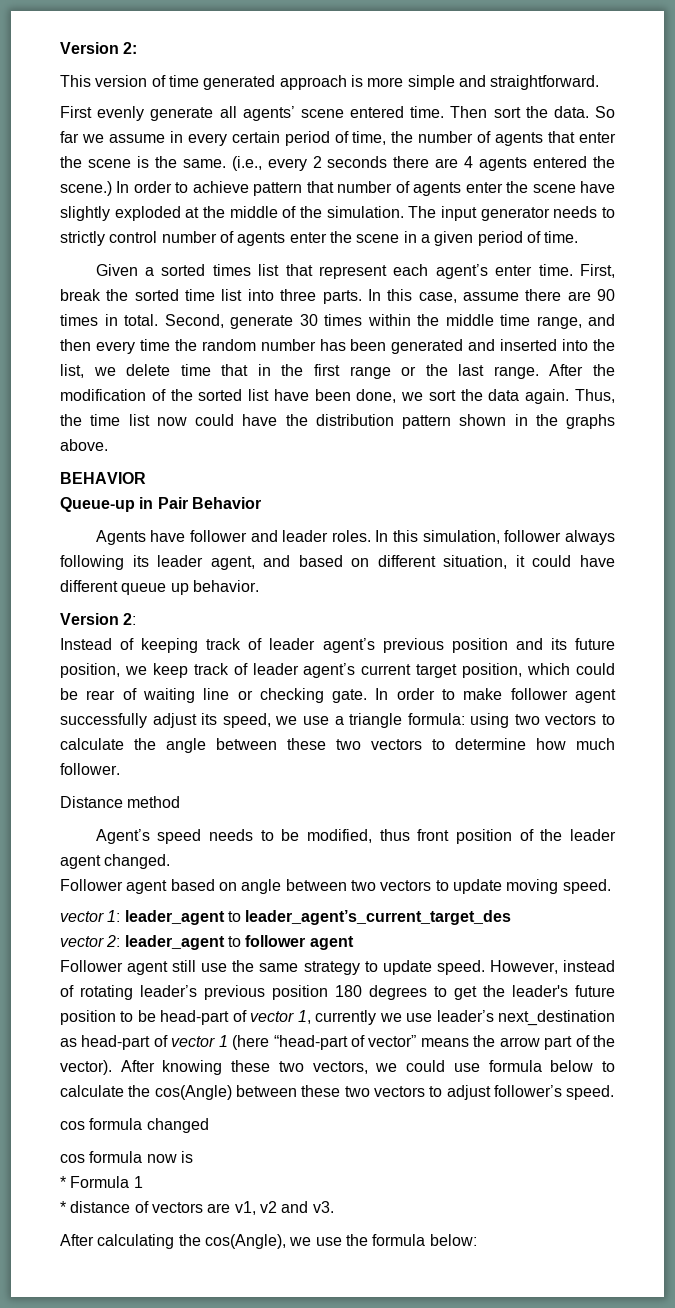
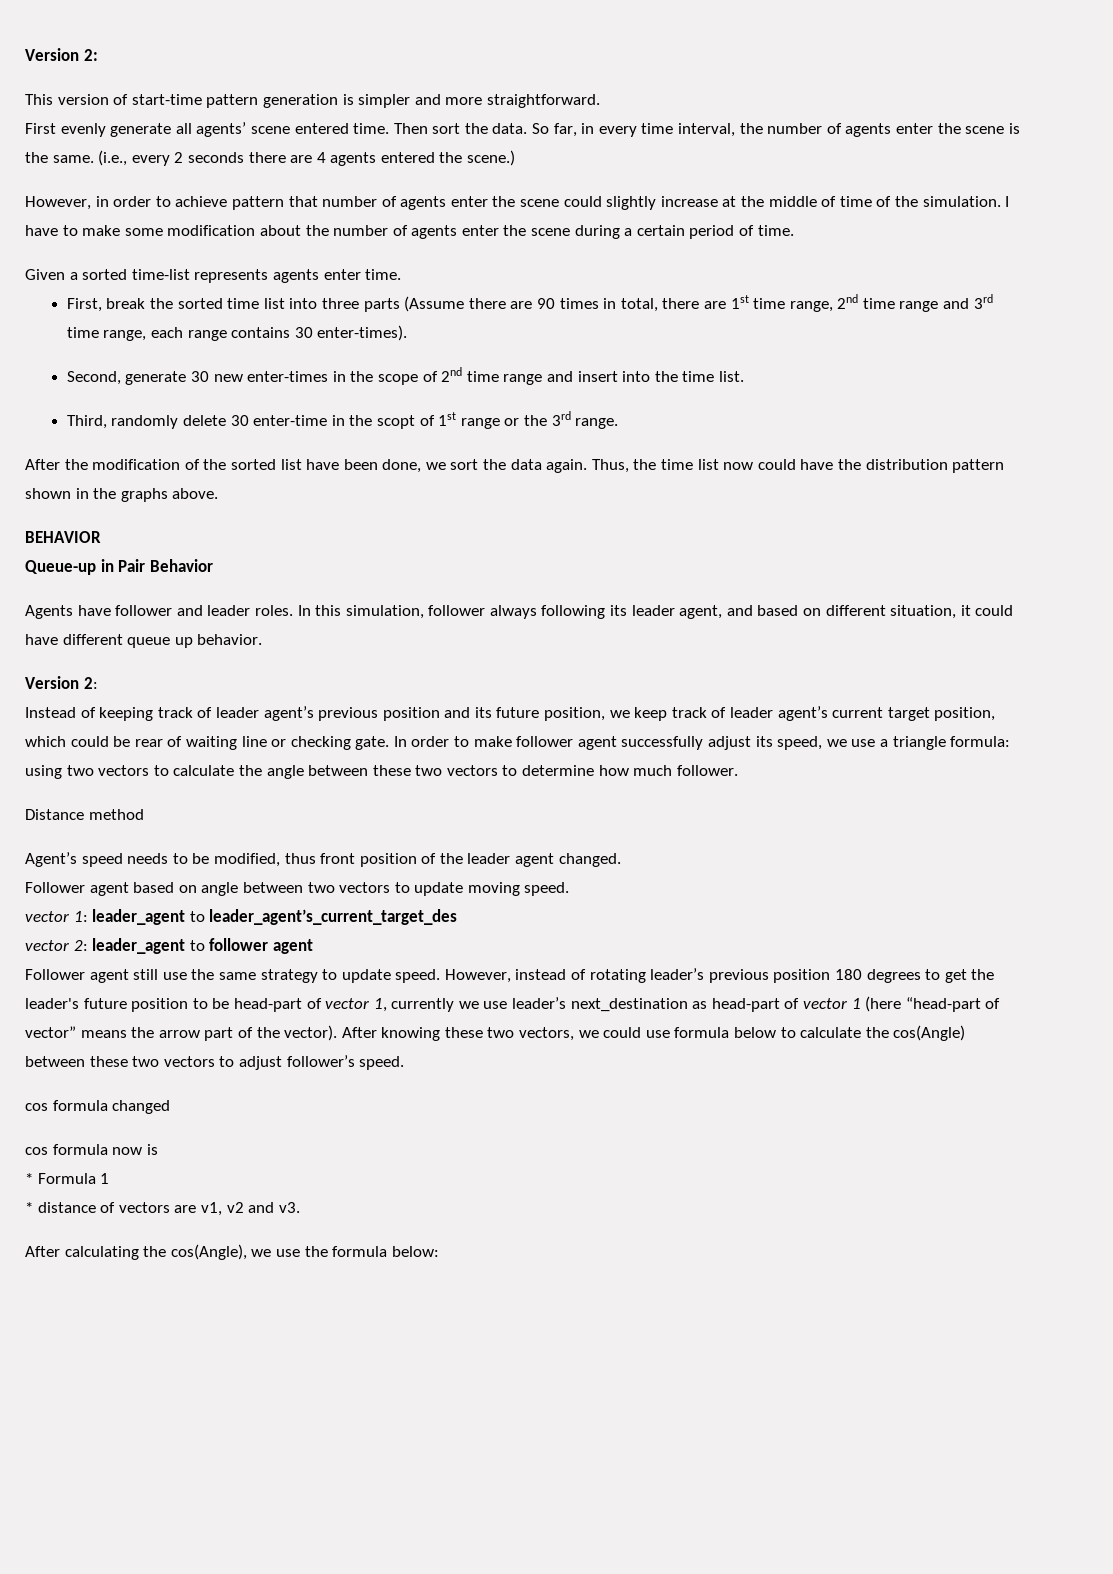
- This version of time generated approach is more simple and straightforward.
+ This version of start-time pattern generation is simpler and more straightforward.
- So far we assume in every certain period of time, the number of agents that enter the scene is the same.
+ So far, in every time interval, the number of agents enter the scene is the same.
- (i.e., every 2 seconds there are 4 agents entered the scene.) In order to achieve pattern that number of agents enter the scene have slightly exploded at the middle of the simulation. The input generator needs to strictly control number of agents enter the scene in a given period of time.
+ (i.e., every 2 seconds there are 4 agents entered the scene.)
+ However, in order to achieve pattern that number of agents enter the scene could slightly increase at the middle of time of the simulation. I have to make some modification about the number of agents enter the scene during a certain period of time.
- Given a sorted times list that represent each agent’s enter time. First, break the sorted time list into three parts. In this case, assume there are 90 times in total. Second, generate 30 times within the middle time range, and then every time the random number has been generated and inserted into the list, we delete time that in the first range or the last range. After the modification of the sorted list have been done, we sort the data again.
+ Given a sorted time-list represents agents enter time.
+ First, break the sorted time list into three parts (Assume there are 90 times in total, there are 1st time range, 2nd time range and 3rd time range, each range contains 30 enter-times).
+ Second, generate 30 new enter-times in the scope of 2nd time range and insert into the time list.
+ Third, randomly delete 30 enter-time in the scopt of 1st range or the 3rd range.
+ After the modification of the sorted list have been done, we sort the data again.

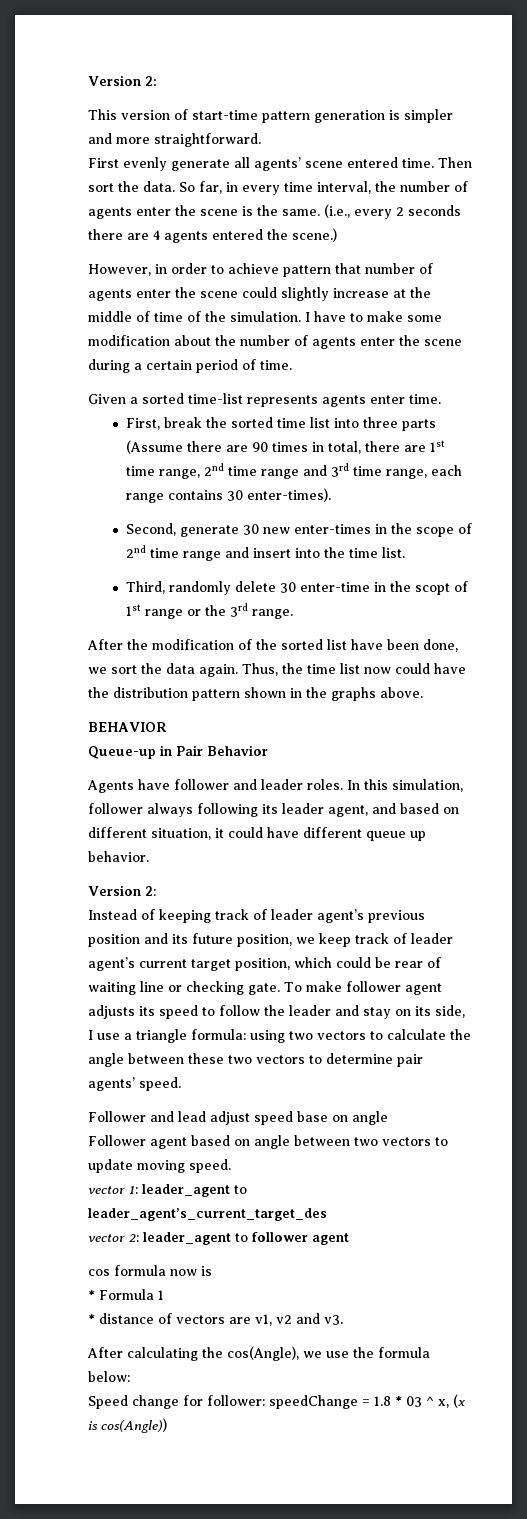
- In order to make follower agent successfully adjust its speed, we use a triangle formula: using two vectors to calculate the angle between these two vectors to determine how much follower.
- Distance method
- Agent’s speed needs to be modified, thus front position of the leader agent changed.
+ To make follower agent adjusts its speed to follow the leader and stay on its side, I use a triangle formula: using two vectors to calculate the angle between these two vectors to determine pair agents’ speed.
+ Follower and lead adjust speed base on angle
- Follower agent still use the same strategy to update speed. However, instead of rotating leader’s previous position 180 degrees to get the leader's future position to be head-part of vector 1, currently we use leader’s next_destination as head-part of vector 1 (here “head-part of vector” means the arrow part of the vector). After knowing these two vectors, we could use formula below to calculate the cos(Angle) between these two vectors to adjust follower’s speed.
- cos formula changed
+ Speed change for follower: speedChange = 1.8 * 03 ^ x, (x is cos(Angle))

